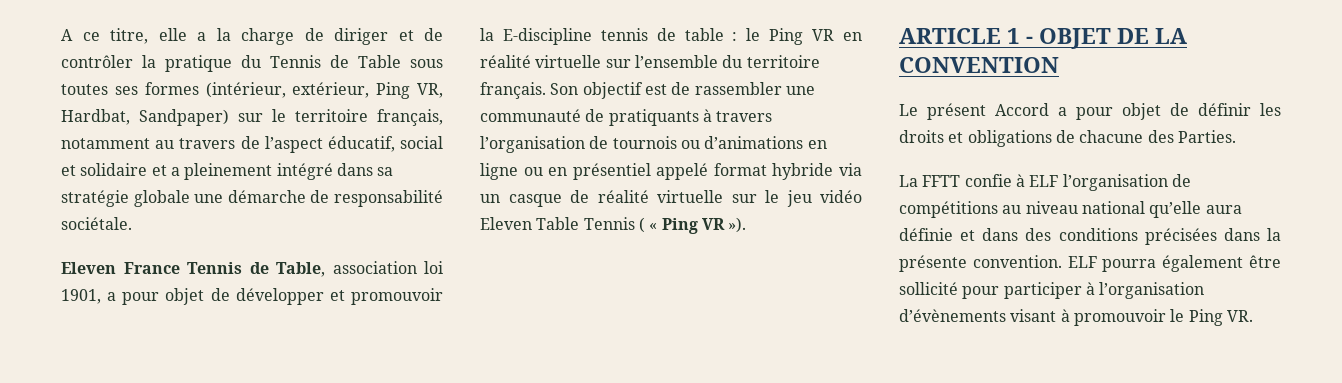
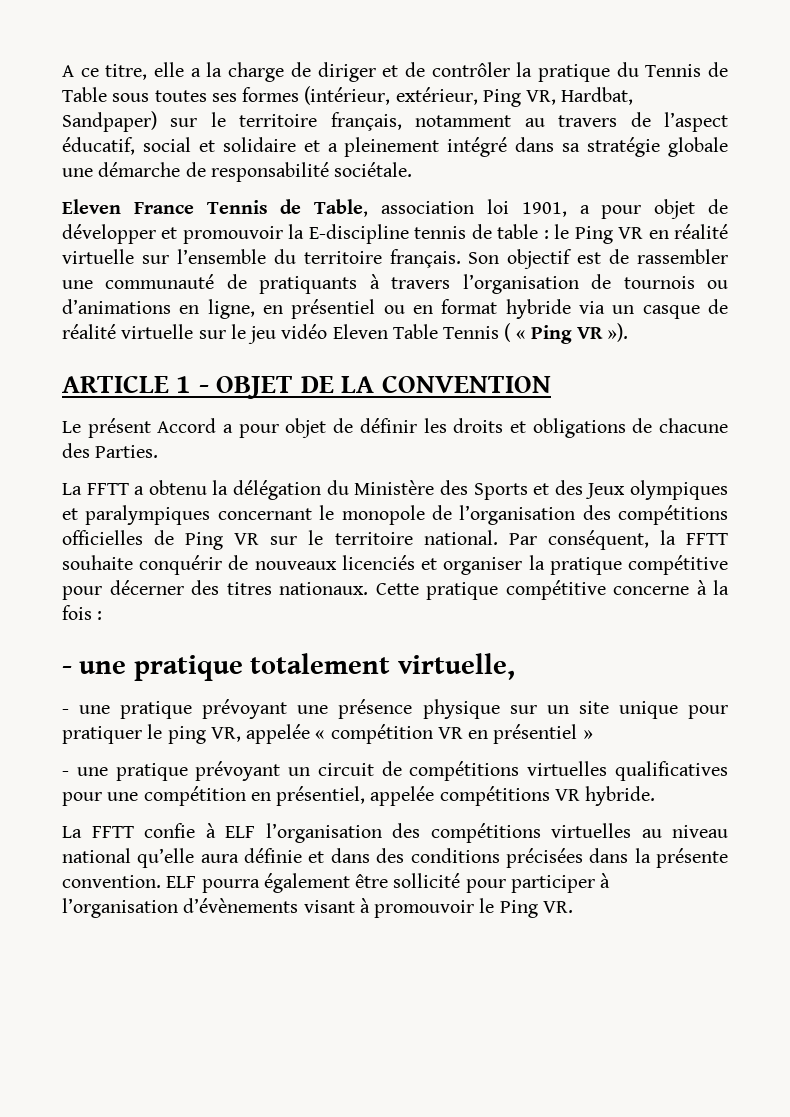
- Son objectif est de rassembler une communauté de pratiquants à travers l’organisation de tournois ou d’animations en ligne ou en présentiel appelé format hybride via un casque de réalité virtuelle sur le jeu vidéo Eleven Table Tennis ( « Ping VR »).
+ Son objectif est de rassembler une communauté de pratiquants à travers l’organisation de tournois ou d’animations en ligne, en présentiel ou en format hybride via un casque de réalité virtuelle sur le jeu vidéo Eleven Table Tennis ( « Ping VR »).
+ La FFTT a obtenu la délégation du Ministère des Sports et des Jeux olympiques et paralympiques concernant le monopole de l’organisation des compétitions officielles de Ping VR sur le territoire national. Par conséquent, la FFTT souhaite conquérir de nouveaux licenciés et organiser la pratique compétitive pour décerner des titres nationaux. Cette pratique compétitive concerne à la fois :
+ - une pratique totalement virtuelle,
+ - une pratique prévoyant une présence physique sur un site unique pour pratiquer le ping VR, appelée « compétition VR en présentiel »
+ - une pratique prévoyant un circuit de compétitions virtuelles qualificatives pour une compétition en présentiel, appelée compétitions VR hybride.
- La FFTT confie à ELF l’organisation de compétitions au niveau national qu’elle aura définie et dans des conditions précisées dans la présente convention.
+ La FFTT confie à ELF l’organisation des compétitions virtuelles au niveau national qu’elle aura définie et dans des conditions précisées dans la présente convention.

